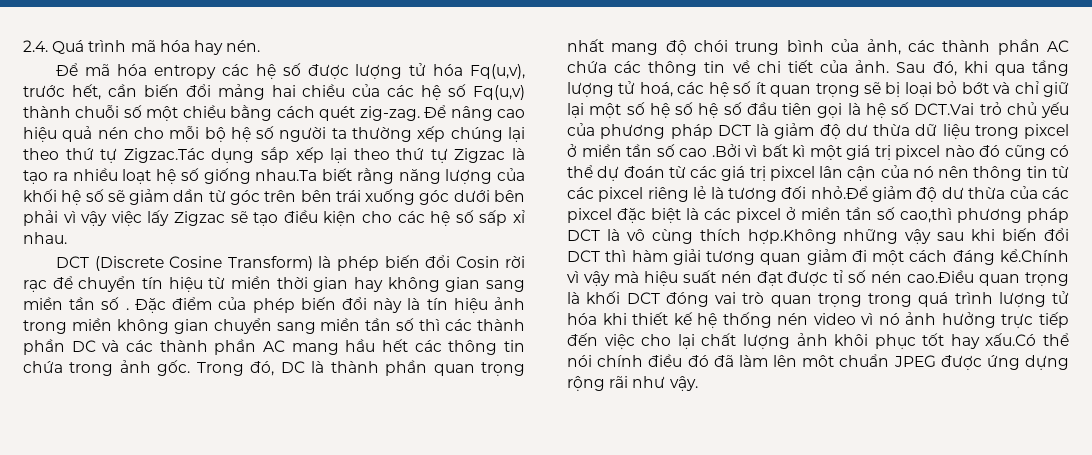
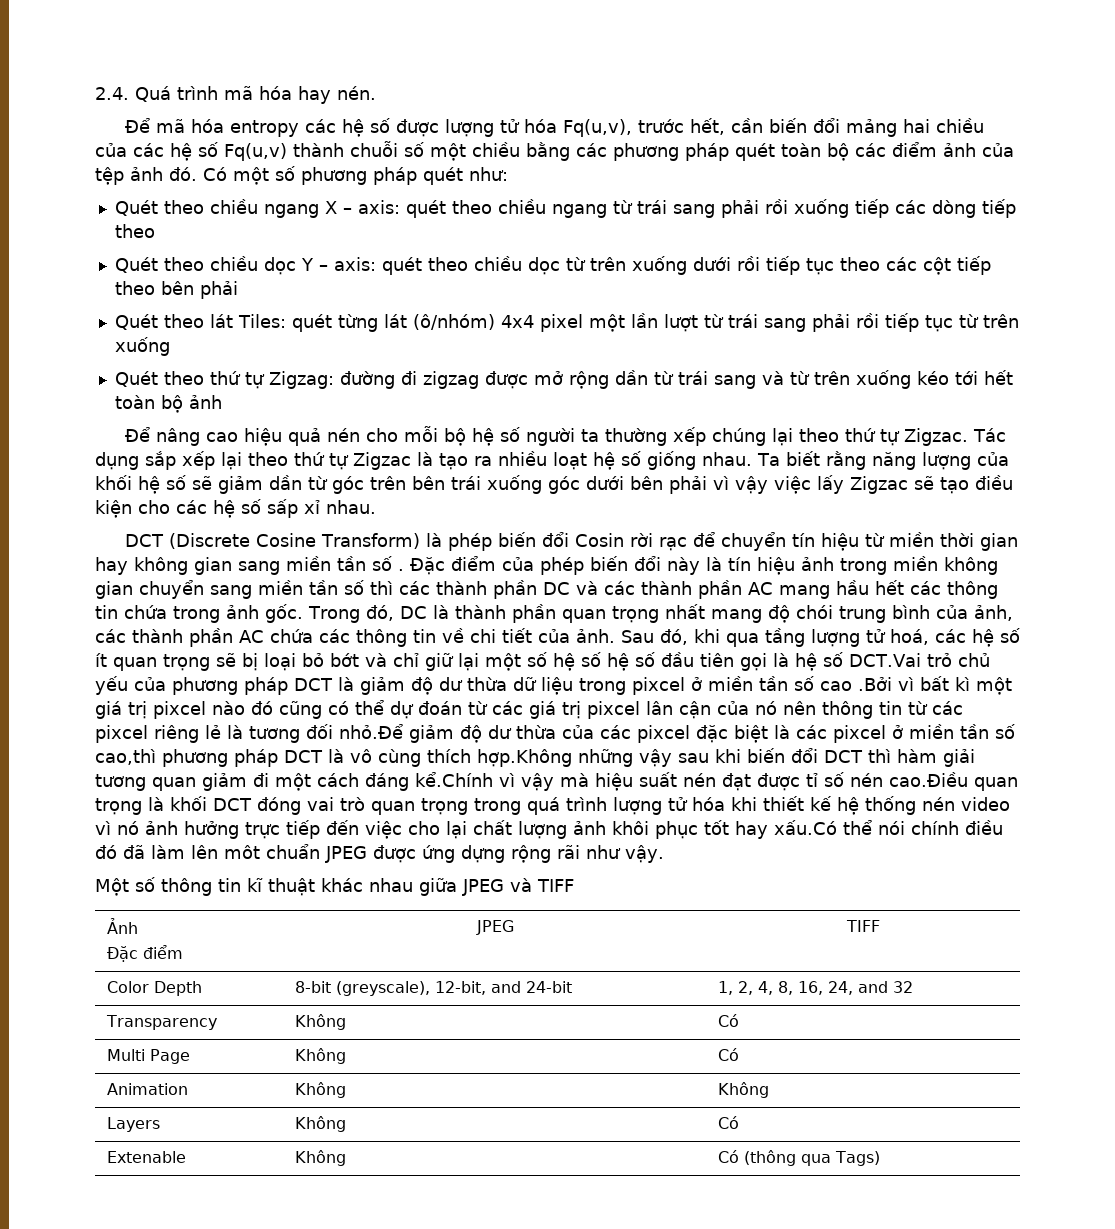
- Để mã hóa entropy các hệ số được lượng tử hóa Fq(u,v), trước hết, cần biến đổi mảng hai chiều của các hệ số Fq(u,v) thành chuỗi số một chiều bằng cách quét zig-zag. Để nâng cao hiệu quả nén cho mỗi bộ hệ số người ta thường xếp chúng lại theo thứ tự Zigzac.Tác dụng sắp xếp lại theo thứ tự Zigzac là tạo ra nhiều loạt hệ số giống nhau.Ta biết rằng năng lượng của khối hệ số sẽ giảm dần từ góc trên bên trái xuống góc dưới bên phải vì vậy việc lấy Zigzac sẽ tạo điều kiện cho các hệ số sấp xỉ nhau.
+ Để mã hóa entropy các hệ số được lượng tử hóa Fq(u,v), trước hết, cần biến đổi mảng hai chiều của các hệ số Fq(u,v) thành chuỗi số một chiều bằng các phương pháp quét toàn bộ các điểm ảnh của tệp ảnh đó. Có một số phương pháp quét như:
+ Quét theo chiều ngang X – axis: quét theo chiều ngang từ trái sang phải rồi xuống tiếp các dòng tiếp theo
+ Quét theo chiều dọc Y – axis: quét theo chiều dọc từ trên xuống dưới rồi tiếp tục theo các cột tiếp theo bên phải
+ Quét theo lát Tiles: quét từng lát (ô/nhóm) 4x4 pixel một lần lượt từ trái sang phải rồi tiếp tục từ trên xuống
+ Quét theo thứ tự Zigzag: đường đi zigzag được mở rộng dần từ trái sang và từ trên xuống kéo tới hết toàn bộ ảnh
+ Để nâng cao hiệu quả nén cho mỗi bộ hệ số người ta thường xếp chúng lại theo thứ tự Zigzac. Tác dụng sắp xếp lại theo thứ tự Zigzac là tạo ra nhiều loạt hệ số giống nhau. Ta biết rằng năng lượng của khối hệ số sẽ giảm dần từ góc trên bên trái xuống góc dưới bên phải vì vậy việc lấy Zigzac sẽ tạo điều kiện cho các hệ số sấp xỉ nhau.
+ Một số thông tin kĩ thuật khác nhau giữa JPEG và TIFF
+ Ảnh
+ Đặc điểm | JPEG | TIFF
+ Color Depth | 8-bit (greyscale), 12-bit, and 24-bit | 1, 2, 4, 8, 16, 24, and 32
+ Transparency | Không | Có
+ Multi Page | Không | Có
+ Animation | Không | Không
+ Layers | Không | Có
+ Extenable | Không | Có (thông qua Tags)

